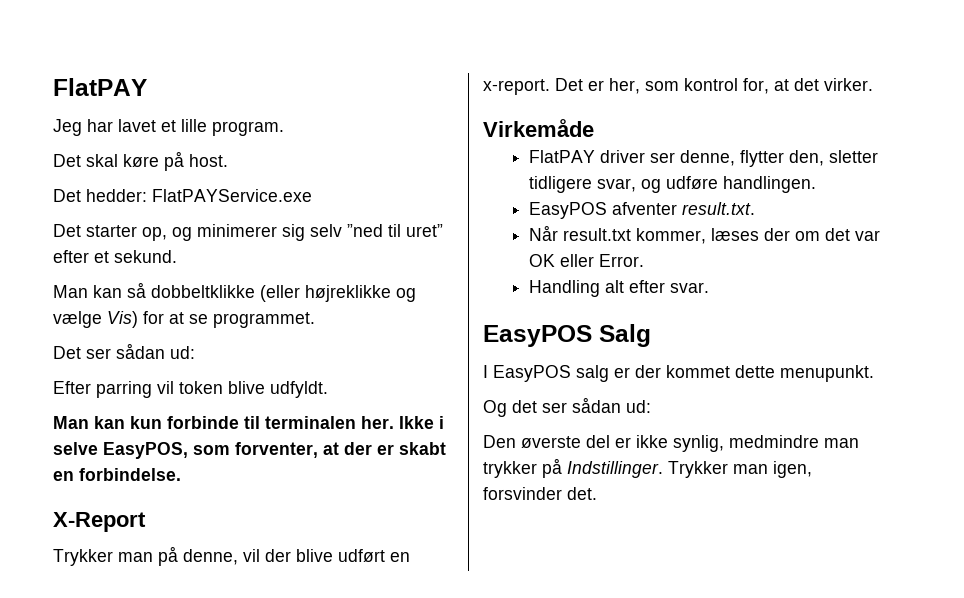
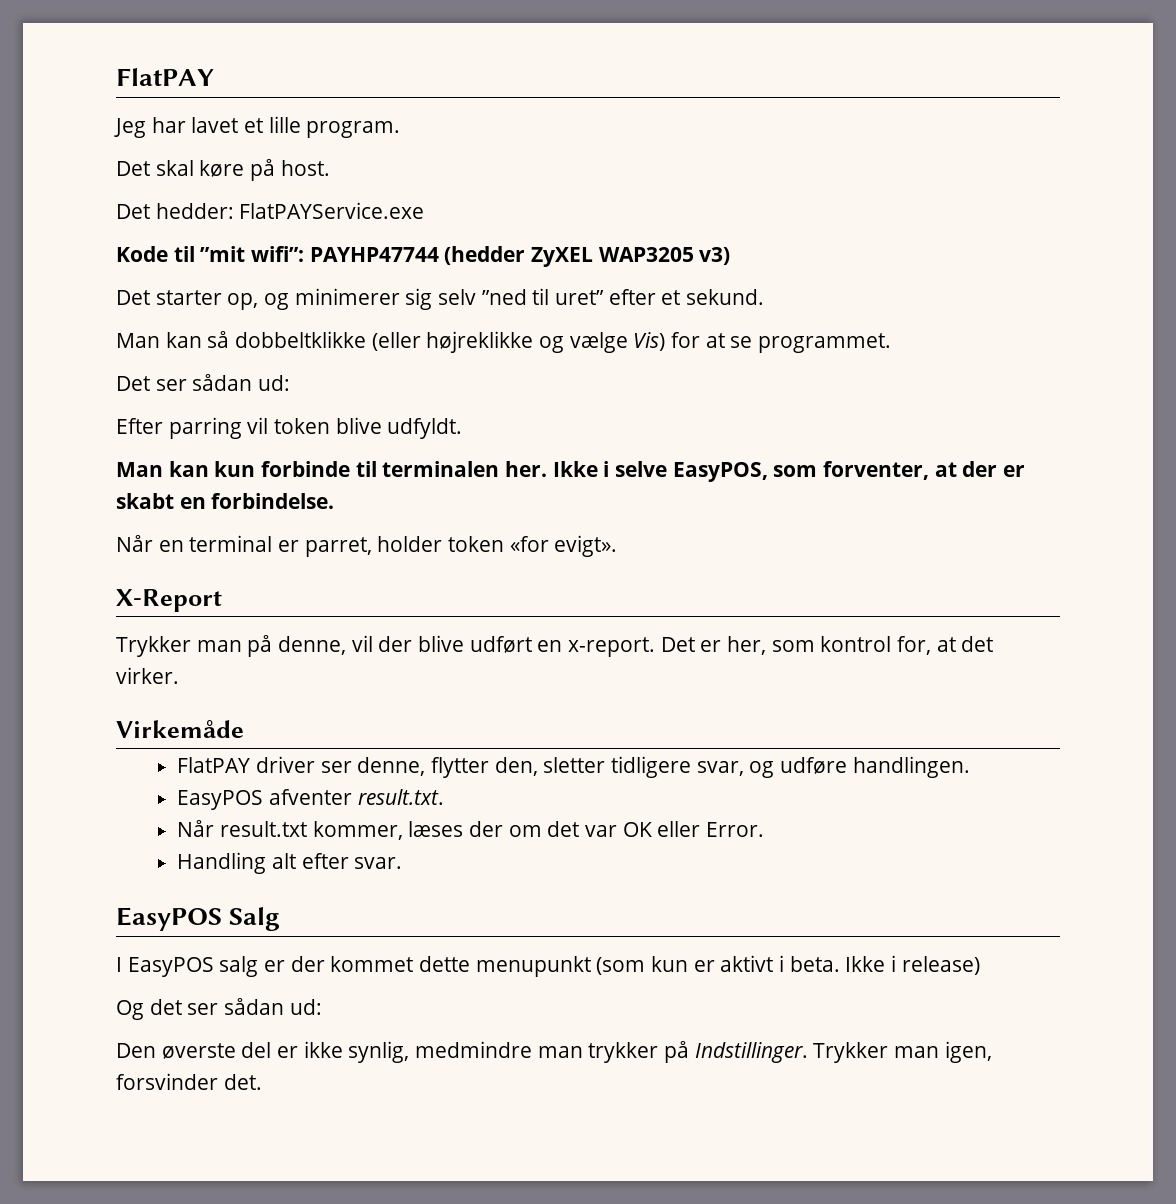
+ Kode til ”mit wifi”: PAYHP47744 (hedder ZyXEL WAP3205 v3)
+ Når en terminal er parret, holder token «for evigt».
- I EasyPOS salg er der kommet dette menupunkt.
+ I EasyPOS salg er der kommet dette menupunkt (som kun er aktivt i beta. Ikke i release)

